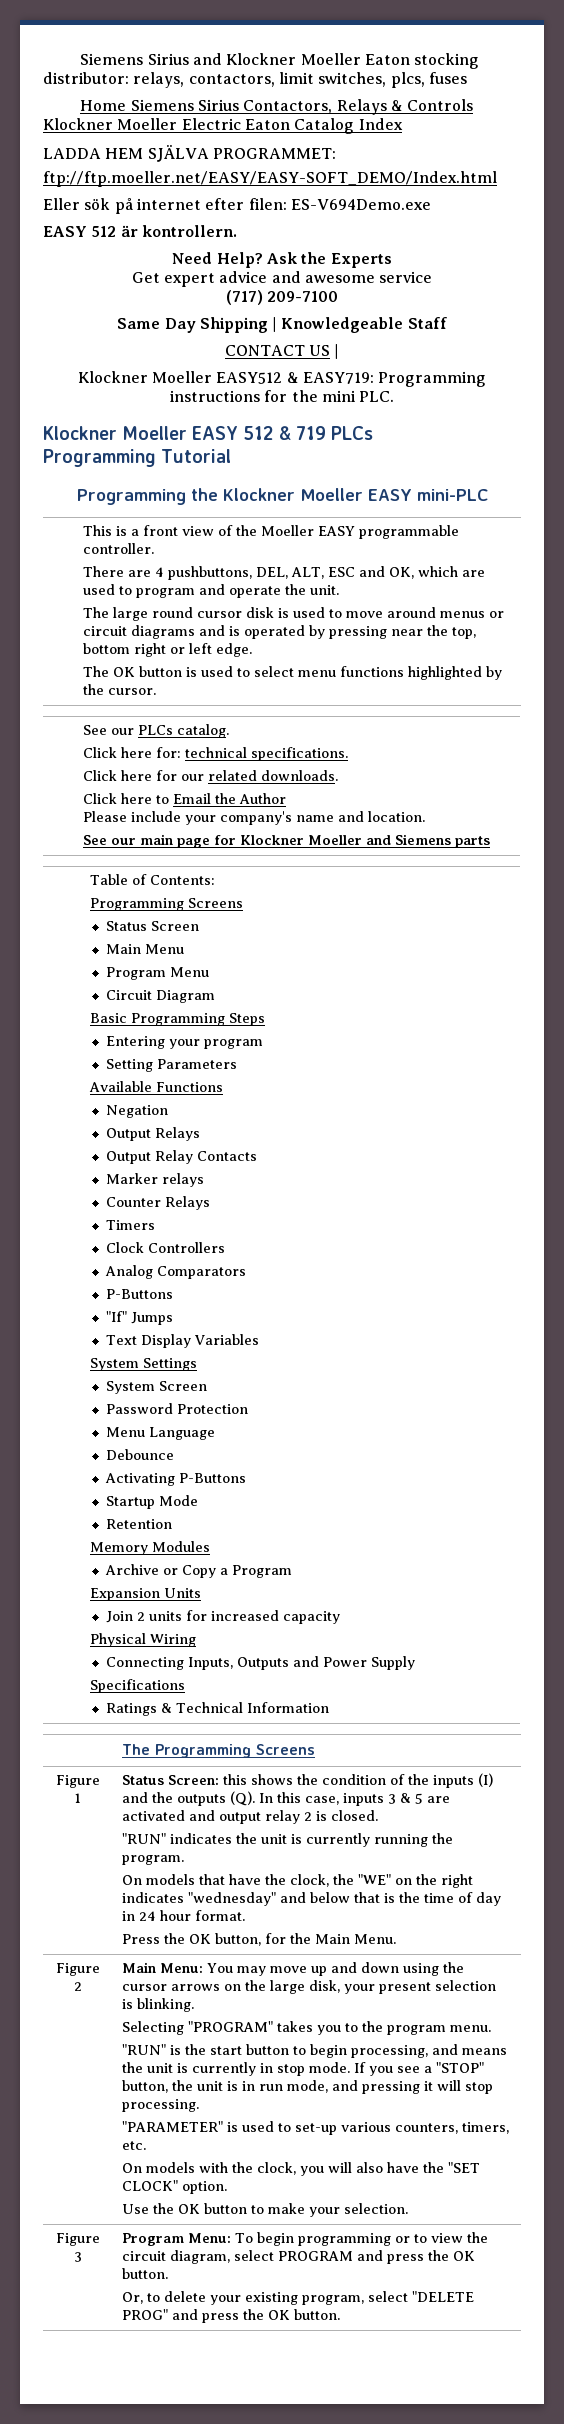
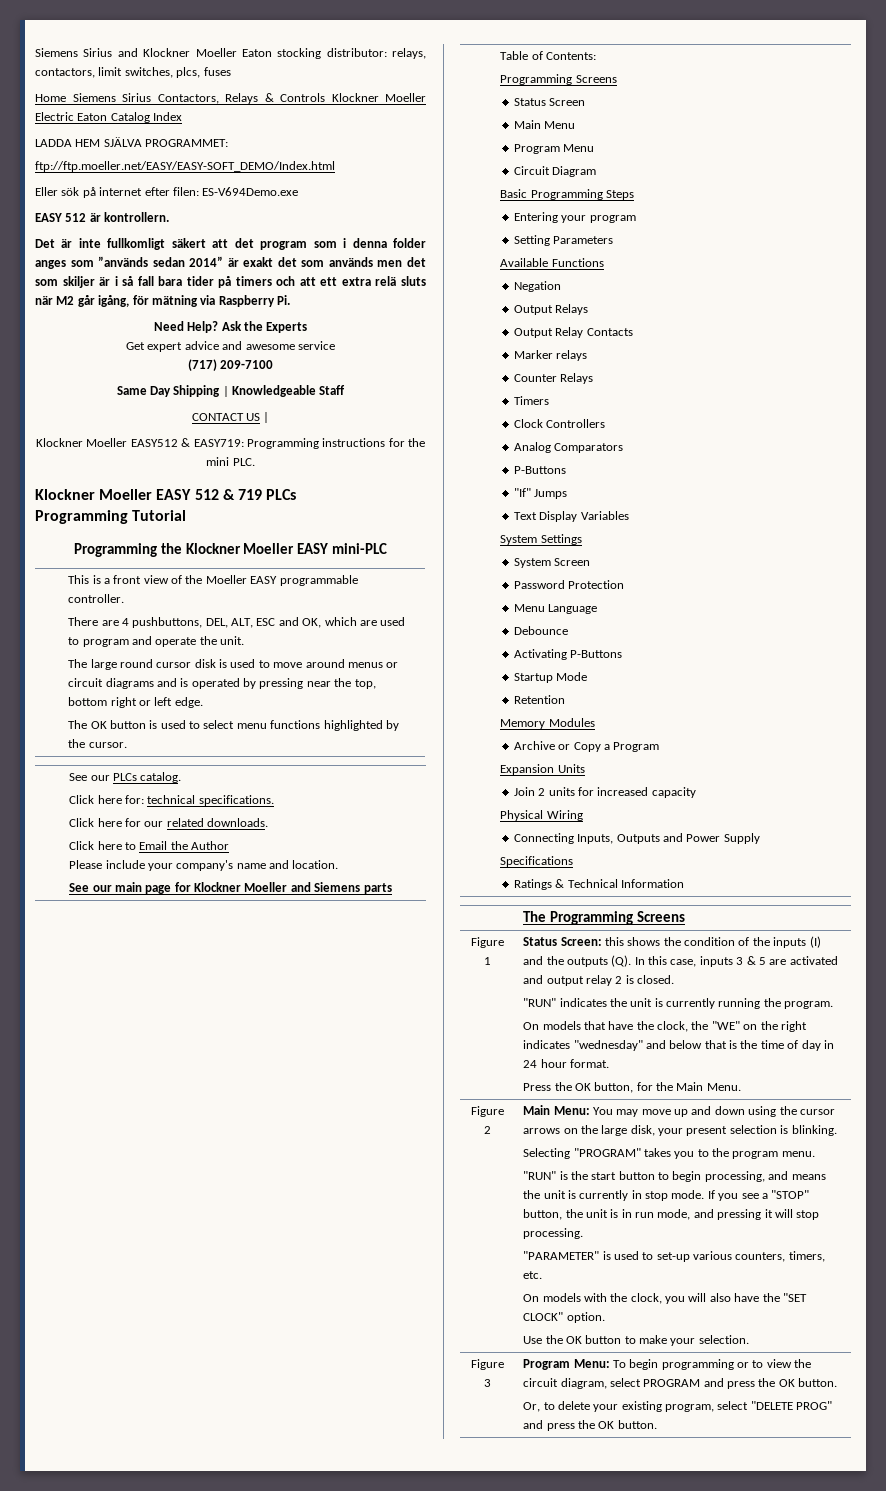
+ Det är inte fullkomligt säkert att det program som i denna folder anges som ”används sedan 2014” är exakt det som används men det som skiljer är i så fall bara tider på timers och att ett extra relä sluts när M2 går igång, för mätning via Raspberry Pi.

